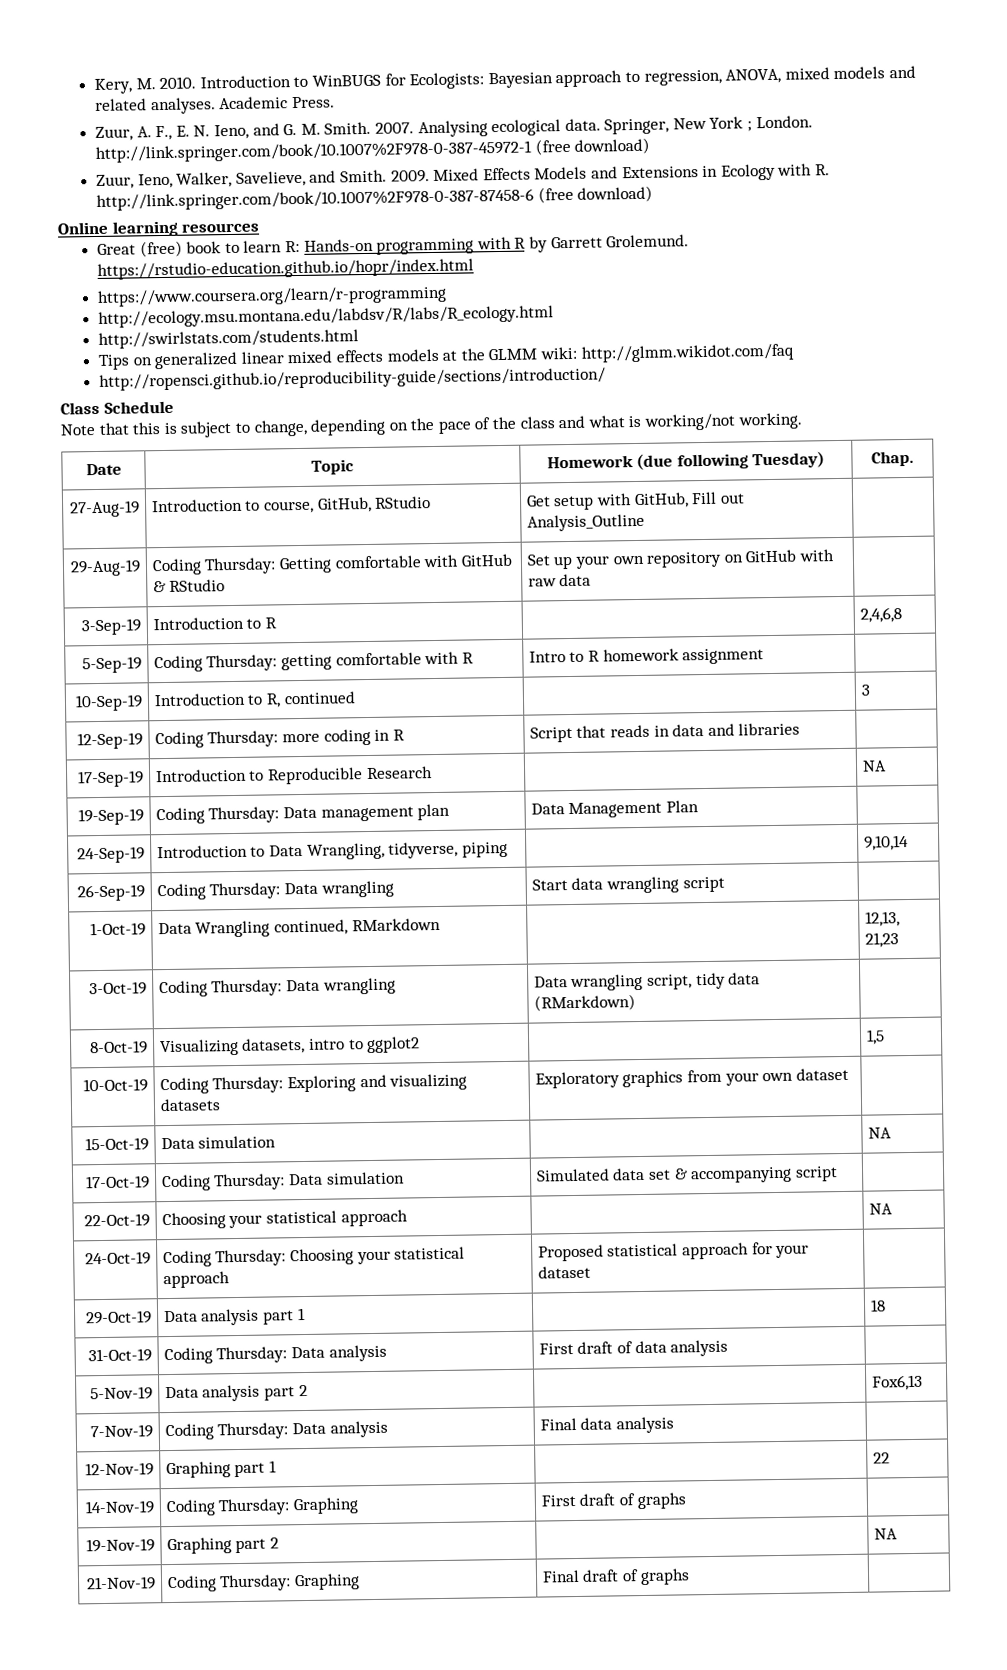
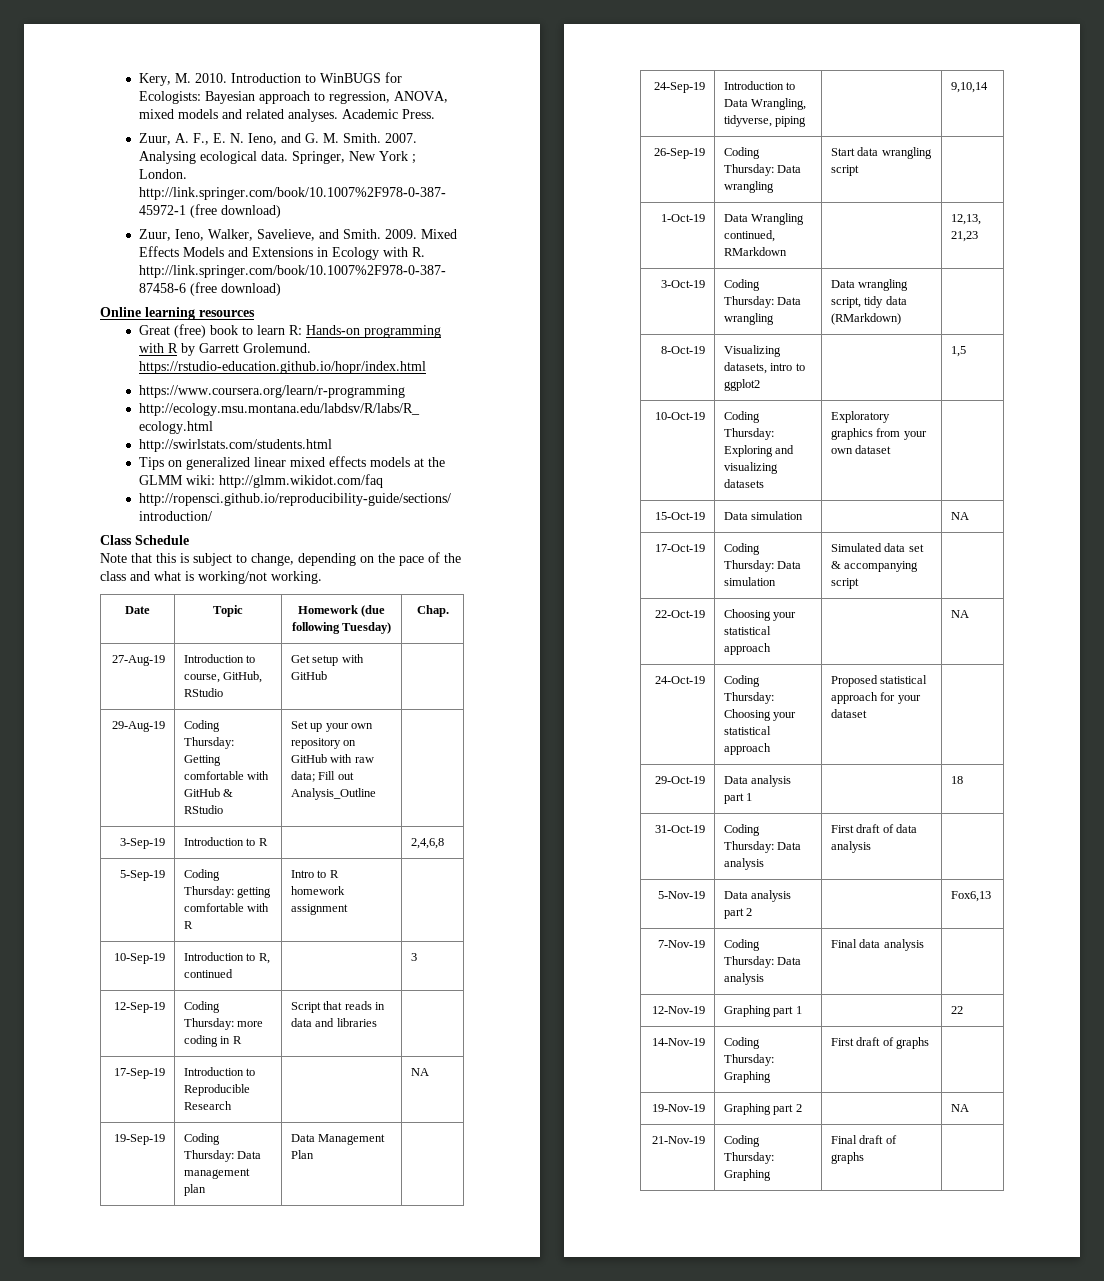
- 27-Aug-19 | Introduction to course, GitHub, RStudio | Get setup with GitHub, Fill out Analysis_Outline |
+ 27-Aug-19 | Introduction to course, GitHub, RStudio | Get setup with GitHub |
- 29-Aug-19 | Coding Thursday: Getting comfortable with GitHub & RStudio | Set up your own repository on GitHub with raw data |
+ 29-Aug-19 | Coding Thursday: Getting comfortable with GitHub & RStudio | Set up your own repository on GitHub with raw data; Fill out Analysis_Outline |

